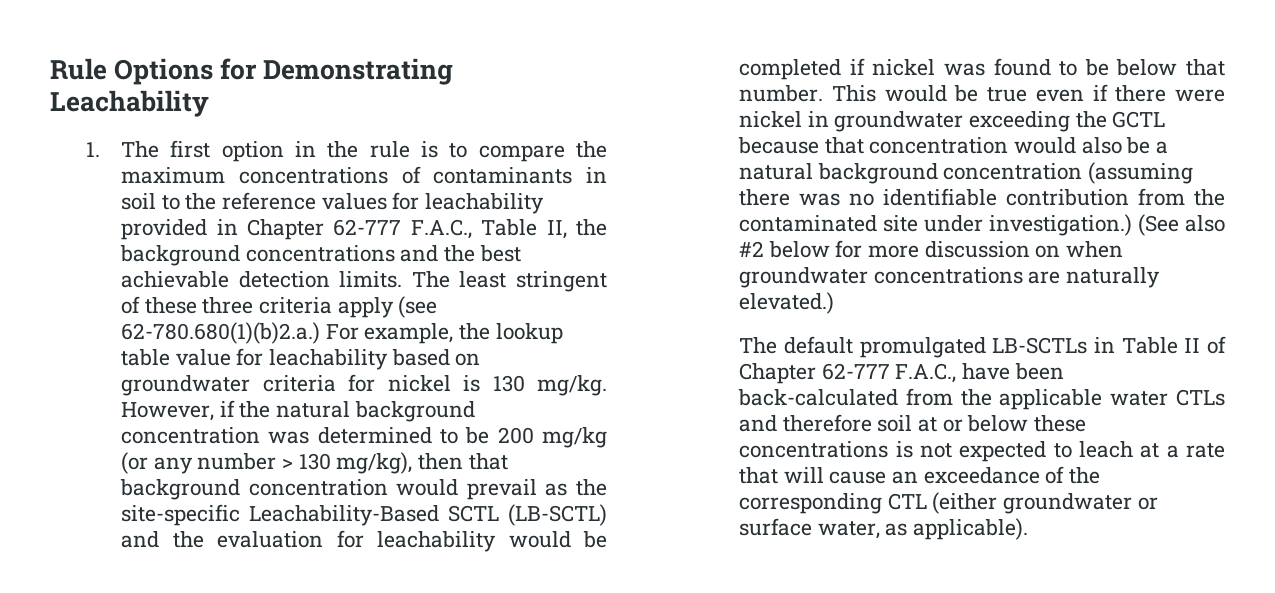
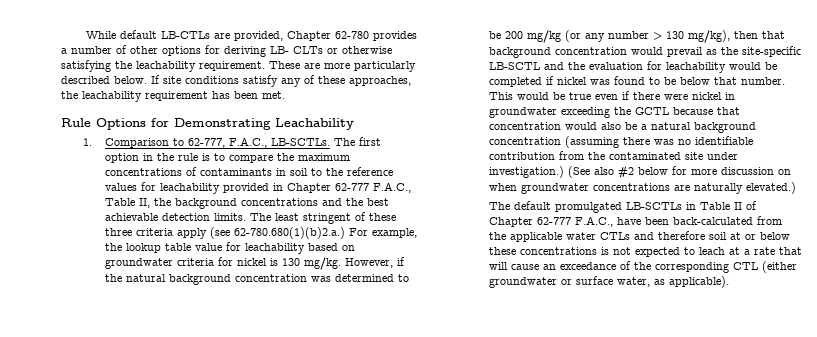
+ While default LB-CTLs are provided, Chapter 62-780 provides a number of other options for deriving LB- CLTs or otherwise satisfying the leachability requirement. These are more particularly described below. If site conditions satisfy any of these approaches, the leachability requirement has been met.
- 1. The first option in the rule is to compare the maximum concentrations of contaminants in soil to the reference values for leachability provided in Chapter 62-777 F.A.C., Table II, the background concentrations and the best achievable detection limits.
+ 1. Comparison to 62-777, F.A.C., LB-SCTLs. The first option in the rule is to compare the maximum concentrations of contaminants in soil to the reference values for leachability provided in Chapter 62-777 F.A.C., Table II, the background concentrations and the best achievable detection limits.
- However, if the natural background concentration was determined to be 200 mg/kg (or any number > 130 mg/kg), then that background concentration would prevail as the site-specific Leachability-Based SCTL (LB-SCTL) and the evaluation for leachability would be completed if nickel was found to be below that number.
+ However, if the natural background concentration was determined to be 200 mg/kg (or any number > 130 mg/kg), then that background concentration would prevail as the site-specific LB-SCTL and the evaluation for leachability would be completed if nickel was found to be below that number.

